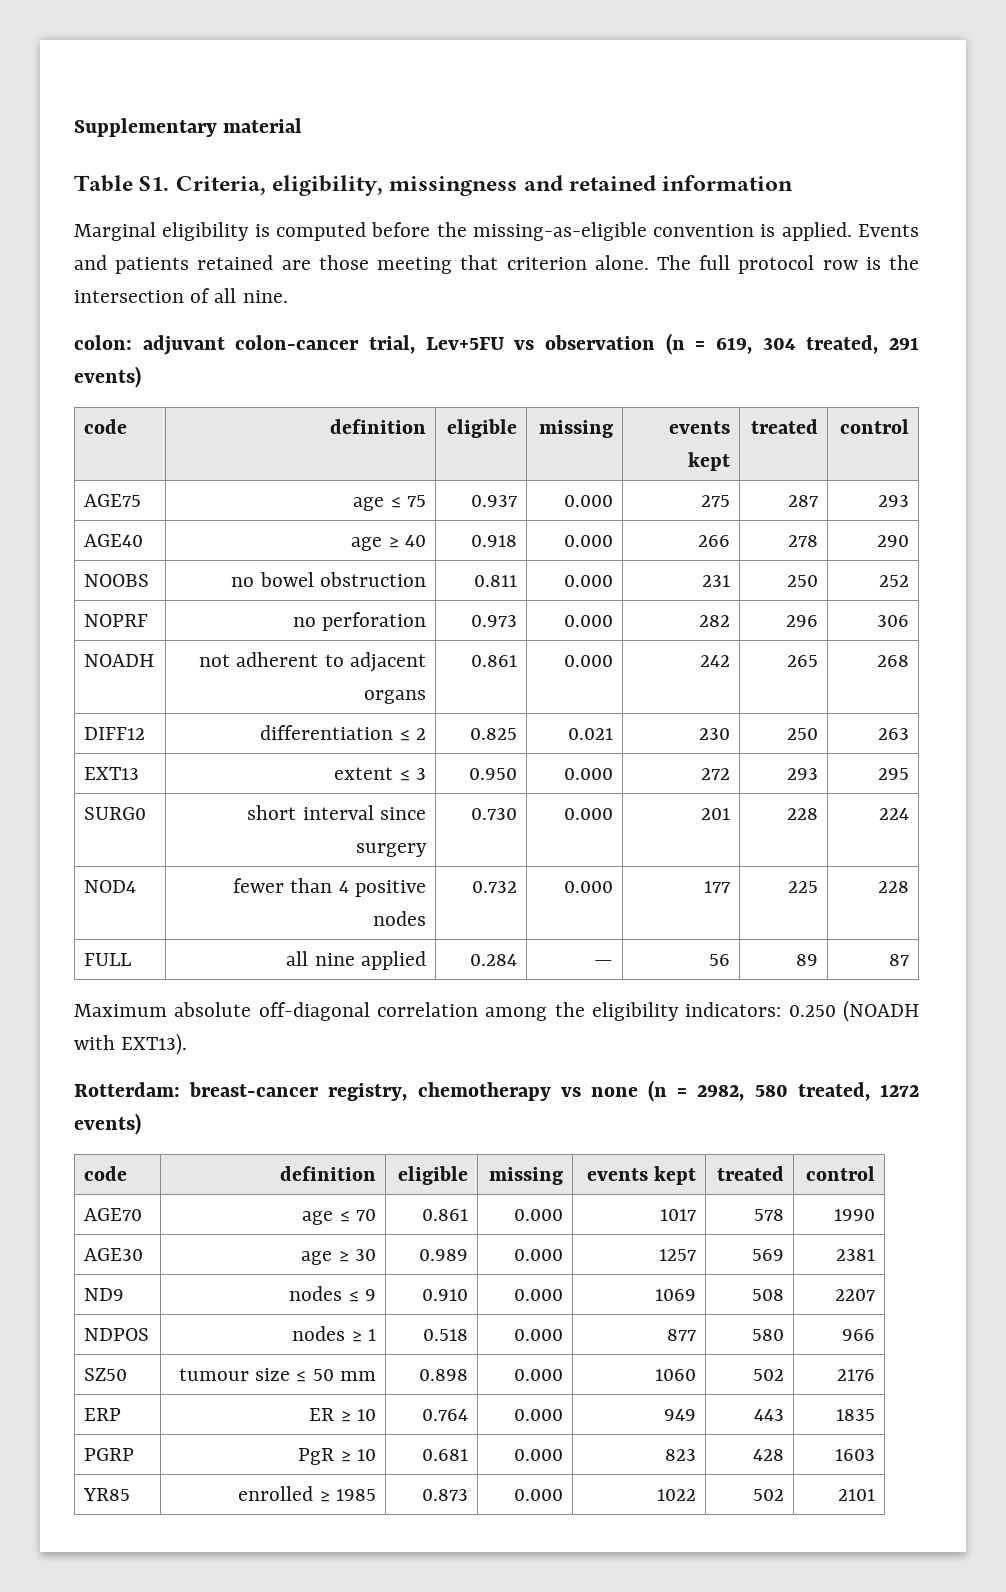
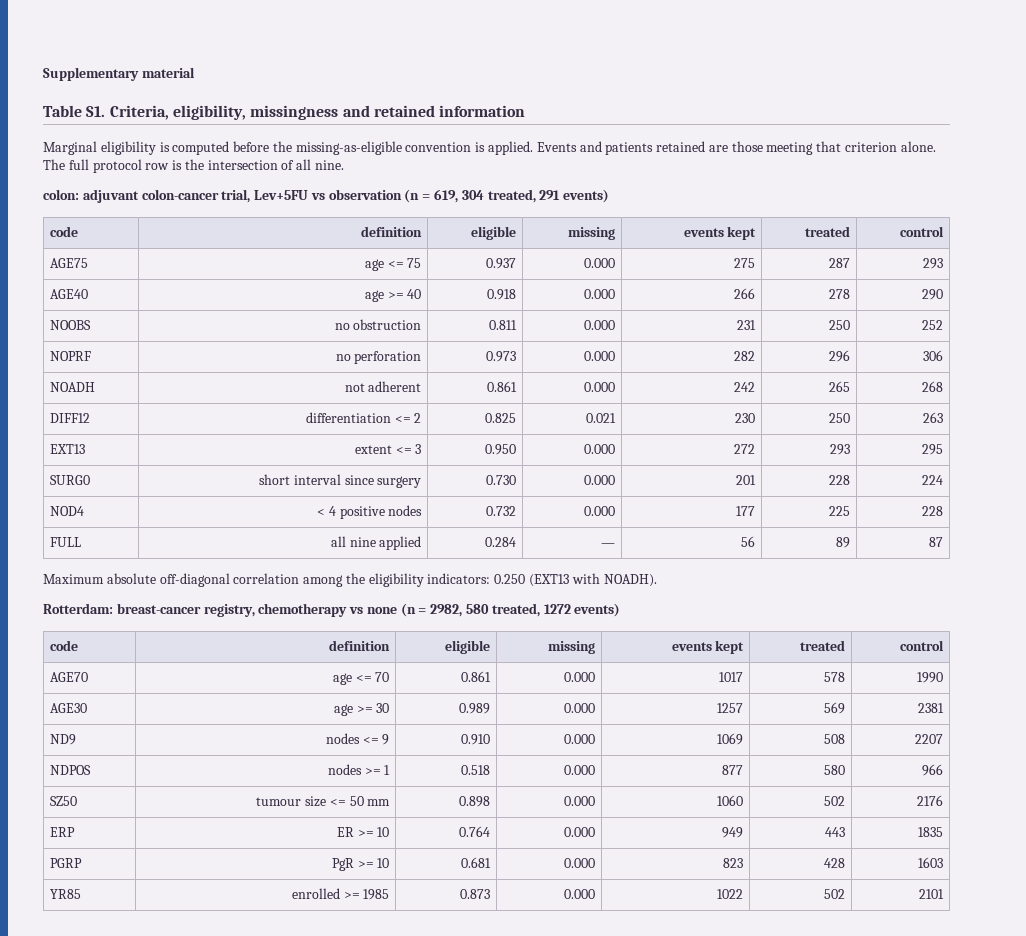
- AGE75 | age ≤ 75 | 0.937 | 0.000 | 275 | 287 | 293
+ AGE75 | age <= 75 | 0.937 | 0.000 | 275 | 287 | 293
- AGE40 | age ≥ 40 | 0.918 | 0.000 | 266 | 278 | 290
+ AGE40 | age >= 40 | 0.918 | 0.000 | 266 | 278 | 290
- NOOBS | no bowel obstruction | 0.811 | 0.000 | 231 | 250 | 252
+ NOOBS | no obstruction | 0.811 | 0.000 | 231 | 250 | 252
- NOADH | not adherent to adjacent organs | 0.861 | 0.000 | 242 | 265 | 268
+ NOADH | not adherent | 0.861 | 0.000 | 242 | 265 | 268
- DIFF12 | differentiation ≤ 2 | 0.825 | 0.021 | 230 | 250 | 263
+ DIFF12 | differentiation <= 2 | 0.825 | 0.021 | 230 | 250 | 263
- EXT13 | extent ≤ 3 | 0.950 | 0.000 | 272 | 293 | 295
+ EXT13 | extent <= 3 | 0.950 | 0.000 | 272 | 293 | 295
- NOD4 | fewer than 4 positive nodes | 0.732 | 0.000 | 177 | 225 | 228
+ NOD4 | < 4 positive nodes | 0.732 | 0.000 | 177 | 225 | 228
- Maximum absolute off-diagonal correlation among the eligibility indicators: 0.250 (NOADH with EXT13).
+ Maximum absolute off-diagonal correlation among the eligibility indicators: 0.250 (EXT13 with NOADH).
- AGE70 | age ≤ 70 | 0.861 | 0.000 | 1017 | 578 | 1990
+ AGE70 | age <= 70 | 0.861 | 0.000 | 1017 | 578 | 1990
- AGE30 | age ≥ 30 | 0.989 | 0.000 | 1257 | 569 | 2381
+ AGE30 | age >= 30 | 0.989 | 0.000 | 1257 | 569 | 2381
- ND9 | nodes ≤ 9 | 0.910 | 0.000 | 1069 | 508 | 2207
+ ND9 | nodes <= 9 | 0.910 | 0.000 | 1069 | 508 | 2207
- NDPOS | nodes ≥ 1 | 0.518 | 0.000 | 877 | 580 | 966
+ NDPOS | nodes >= 1 | 0.518 | 0.000 | 877 | 580 | 966
- SZ50 | tumour size ≤ 50 mm | 0.898 | 0.000 | 1060 | 502 | 2176
+ SZ50 | tumour size <= 50 mm | 0.898 | 0.000 | 1060 | 502 | 2176
- ERP | ER ≥ 10 | 0.764 | 0.000 | 949 | 443 | 1835
+ ERP | ER >= 10 | 0.764 | 0.000 | 949 | 443 | 1835
- PGRP | PgR ≥ 10 | 0.681 | 0.000 | 823 | 428 | 1603
+ PGRP | PgR >= 10 | 0.681 | 0.000 | 823 | 428 | 1603
- YR85 | enrolled ≥ 1985 | 0.873 | 0.000 | 1022 | 502 | 2101
+ YR85 | enrolled >= 1985 | 0.873 | 0.000 | 1022 | 502 | 2101

